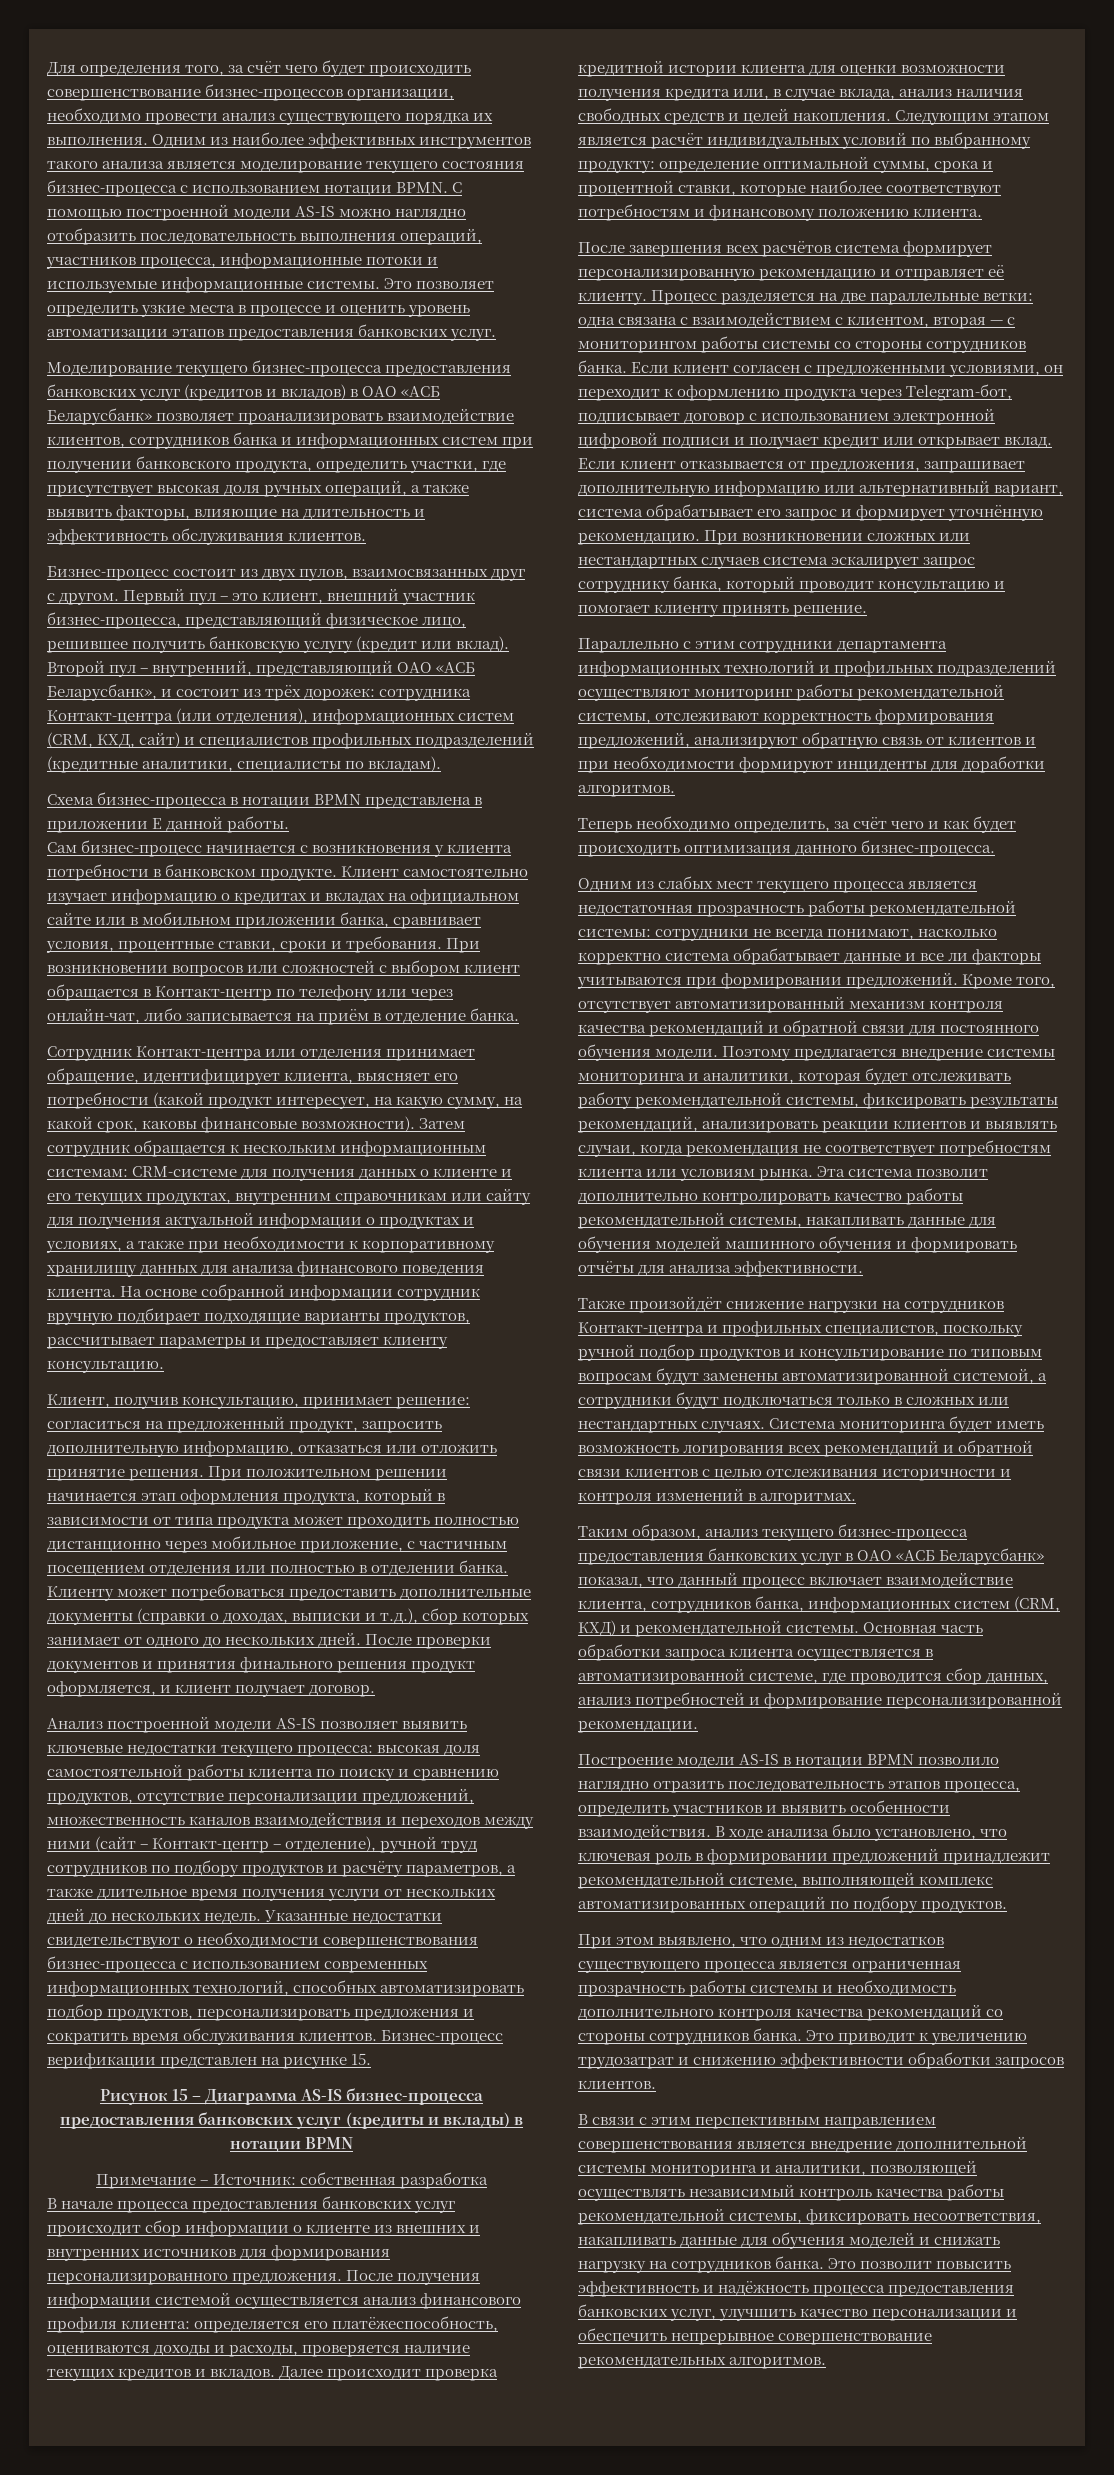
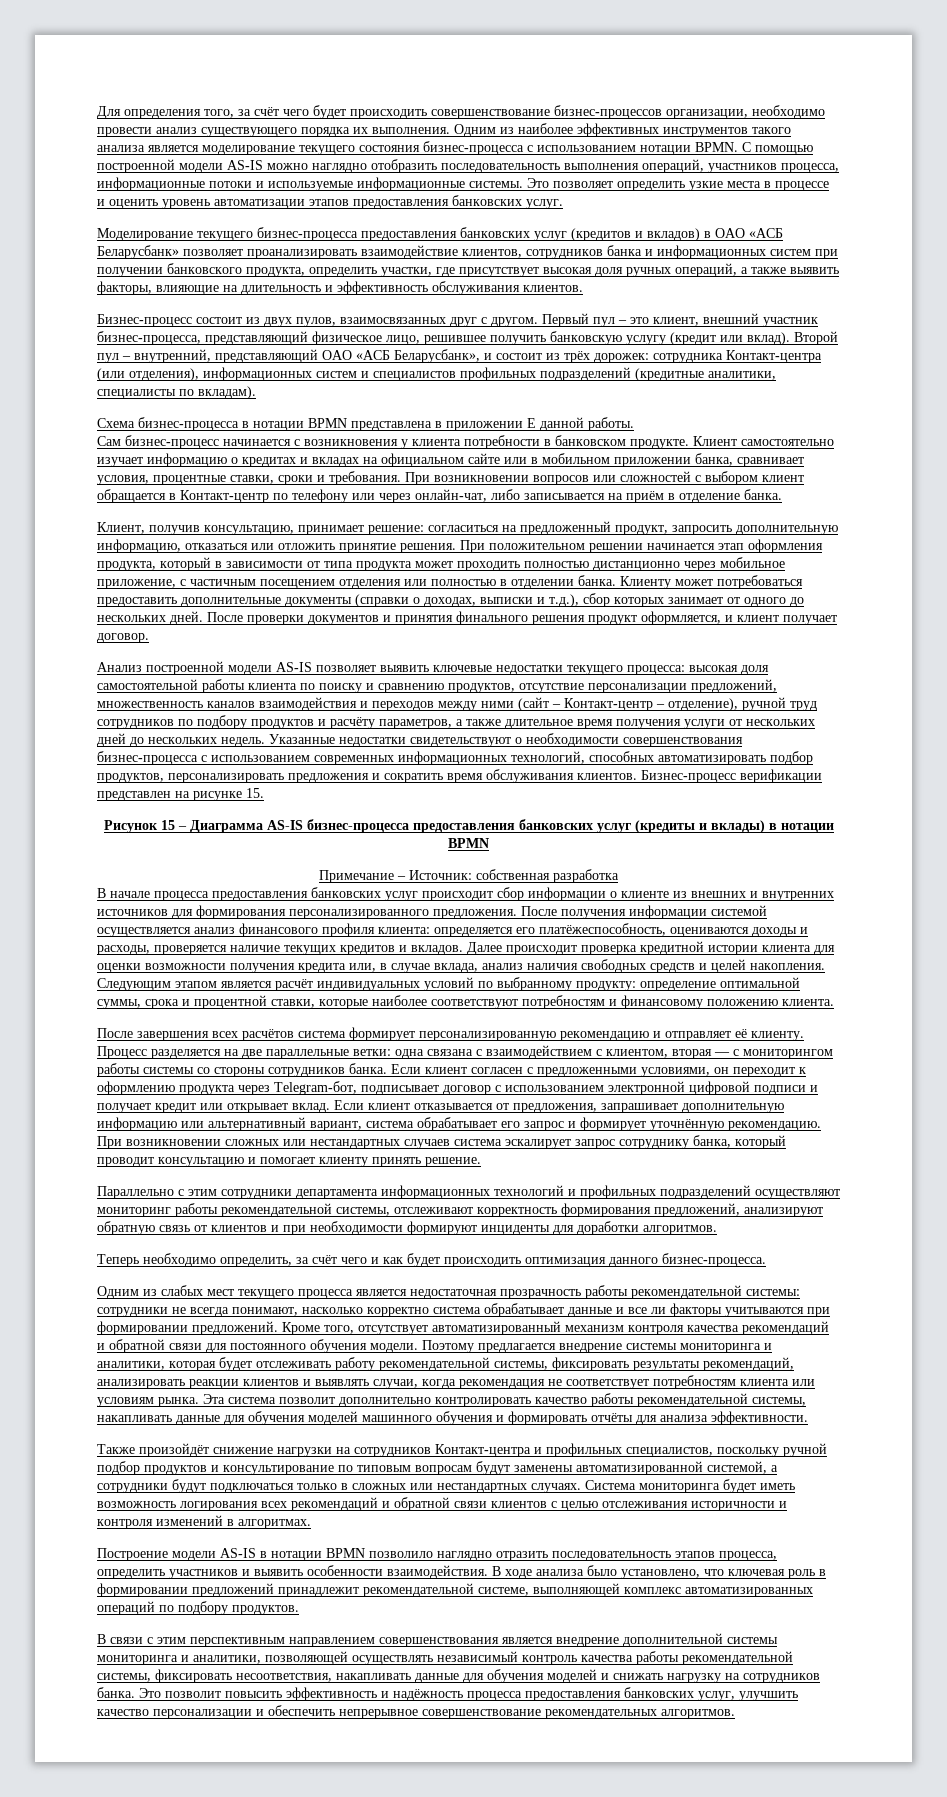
- Второй пул – внутренний, представляющий ОАО «АСБ Беларусбанк», и состоит из трёх дорожек: сотрудника Контакт-центра (или отделения), информационных систем (CRM, КХД, сайт) и специалистов профильных подразделений (кредитные аналитики, специалисты по вкладам).
+ Второй пул – внутренний, представляющий ОАО «АСБ Беларусбанк», и состоит из трёх дорожек: сотрудника Контакт-центра (или отделения), информационных систем и специалистов профильных подразделений (кредитные аналитики, специалисты по вкладам).
- Сотрудник Контакт-центра или отделения принимает обращение, идентифицирует клиента, выясняет его потребности (какой продукт интересует, на какую сумму, на какой срок, каковы финансовые возможности). Затем сотрудник обращается к нескольким информационным системам: CRM-системе для получения данных о клиенте и его текущих продуктах, внутренним справочникам или сайту для получения актуальной информации о продуктах и условиях, а также при необходимости к корпоративному хранилищу данных для анализа финансового поведения клиента. На основе собранной информации сотрудник вручную подбирает подходящие варианты продуктов, рассчитывает параметры и предоставляет клиенту консультацию.
- Таким образом, анализ текущего бизнес-процесса предоставления банковских услуг в ОАО «АСБ Беларусбанк» показал, что данный процесс включает взаимодействие клиента, сотрудников банка, информационных систем (CRM, КХД) и рекомендательной системы. Основная часть обработки запроса клиента осуществляется в автоматизированной системе, где проводится сбор данных, анализ потребностей и формирование персонализированной рекомендации.
- При этом выявлено, что одним из недостатков существующего процесса является ограниченная прозрачность работы системы и необходимость дополнительного контроля качества рекомендаций со стороны сотрудников банка. Это приводит к увеличению трудозатрат и снижению эффективности обработки запросов клиентов.

